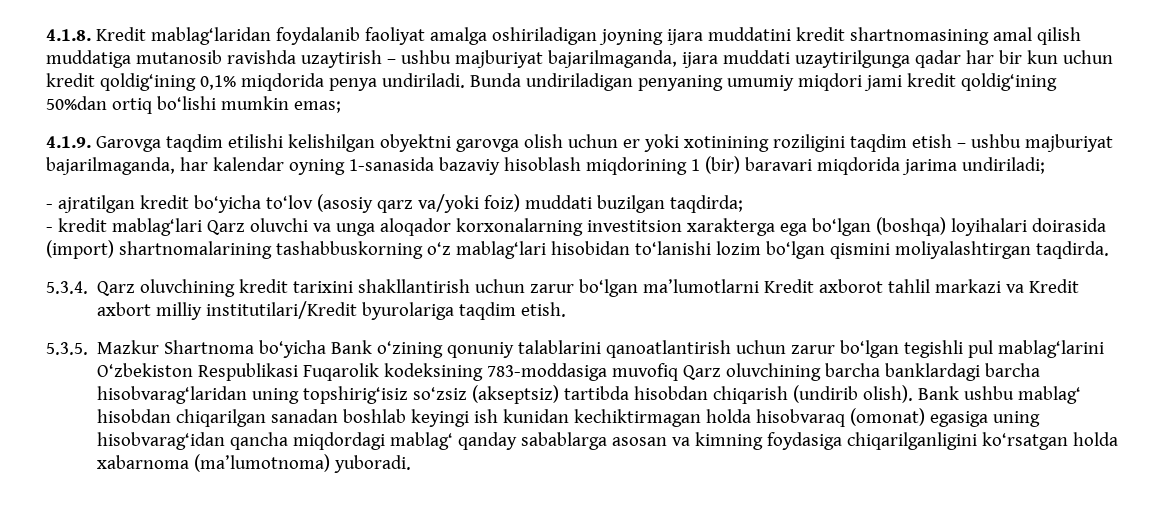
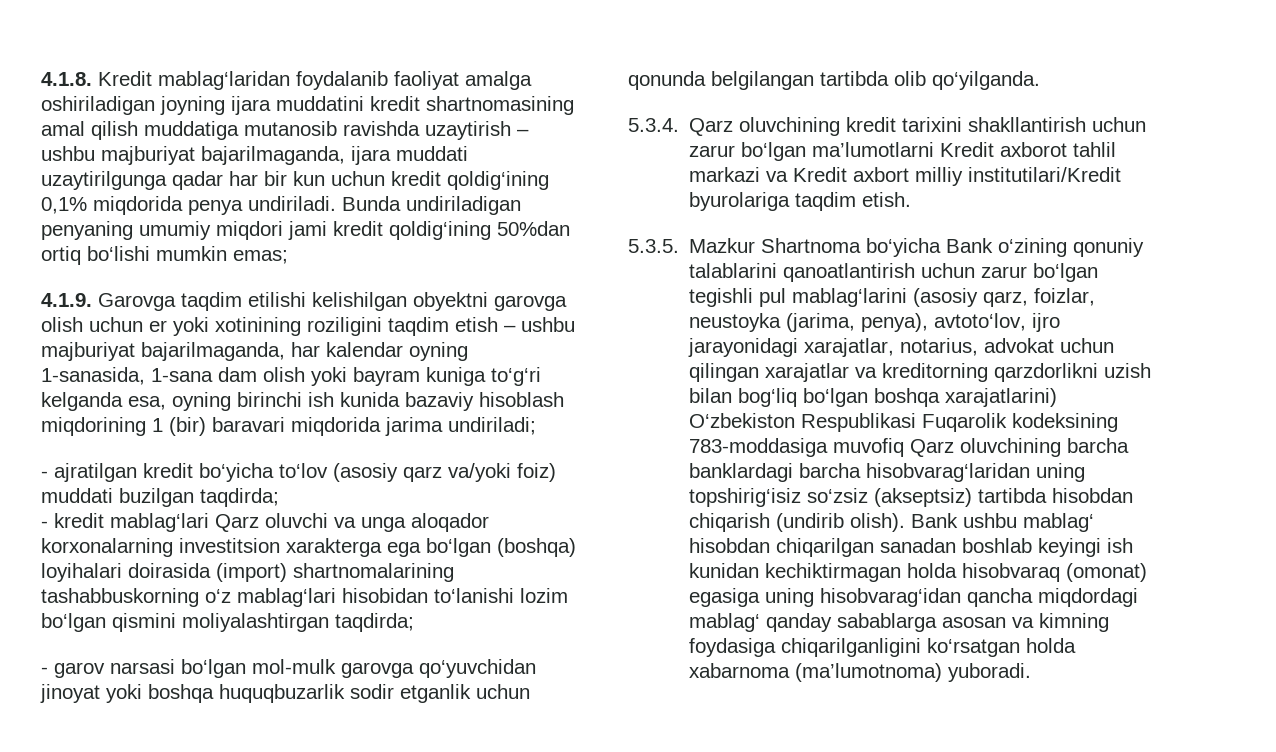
- 4.1.9. Garovga taqdim etilishi kelishilgan obyektni garovga olish uchun er yoki xotinining roziligini taqdim etish – ushbu majburiyat bajarilmaganda, har kalendar oyning 1-sanasida bazaviy hisoblash miqdorining 1 (bir) baravari miqdorida jarima undiriladi;
+ 4.1.9. Garovga taqdim etilishi kelishilgan obyektni garovga olish uchun er yoki xotinining roziligini taqdim etish – ushbu majburiyat bajarilmaganda, har kalendar oyning 1-sanasida, 1-sana dam olish yoki bayram kuniga to‘g‘ri kelganda esa, oyning birinchi ish kunida bazaviy hisoblash miqdorining 1 (bir) baravari miqdorida jarima undiriladi;
- - kredit mablag‘lari Qarz oluvchi va unga aloqador korxonalarning investitsion xarakterga ega bo‘lgan (boshqa) loyihalari doirasida (import) shartnomalarining tashabbuskorning o‘z mablag‘lari hisobidan to‘lanishi lozim bo‘lgan qismini moliyalashtirgan taqdirda.
+ - kredit mablag‘lari Qarz oluvchi va unga aloqador korxonalarning investitsion xarakterga ega bo‘lgan (boshqa) loyihalari doirasida (import) shartnomalarining tashabbuskorning o‘z mablag‘lari hisobidan to‘lanishi lozim bo‘lgan qismini moliyalashtirgan taqdirda;
+ - garov narsasi bo‘lgan mol-mulk garovga qo‘yuvchidan jinoyat yoki boshqa huquqbuzarlik sodir etganlik uchun qonunda belgilangan tartibda olib qo‘yilganda.
- 5.3.5. Mazkur Shartnoma bo‘yicha Bank o‘zining qonuniy talablarini qanoatlantirish uchun zarur bo‘lgan tegishli pul mablag‘larini O‘zbekiston Respublikasi Fuqarolik kodeksining 783-moddasiga muvofiq Qarz oluvchining barcha banklardagi barcha hisobvarag‘laridan uning topshirig‘isiz so‘zsiz (akseptsiz) tartibda hisobdan chiqarish (undirib olish).
+ 5.3.5. Mazkur Shartnoma bo‘yicha Bank o‘zining qonuniy talablarini qanoatlantirish uchun zarur bo‘lgan tegishli pul mablag‘larini (asosiy qarz, foizlar, neustoyka (jarima, penya), avtoto‘lov, ijro jarayonidagi xarajatlar, notarius, advokat uchun qilingan xarajatlar va kreditorning qarzdorlikni uzish bilan bog‘liq bo‘lgan boshqa xarajatlarini) O‘zbekiston Respublikasi Fuqarolik kodeksining 783-moddasiga muvofiq Qarz oluvchining barcha banklardagi barcha hisobvarag‘laridan uning topshirig‘isiz so‘zsiz (akseptsiz) tartibda hisobdan chiqarish (undirib olish).

